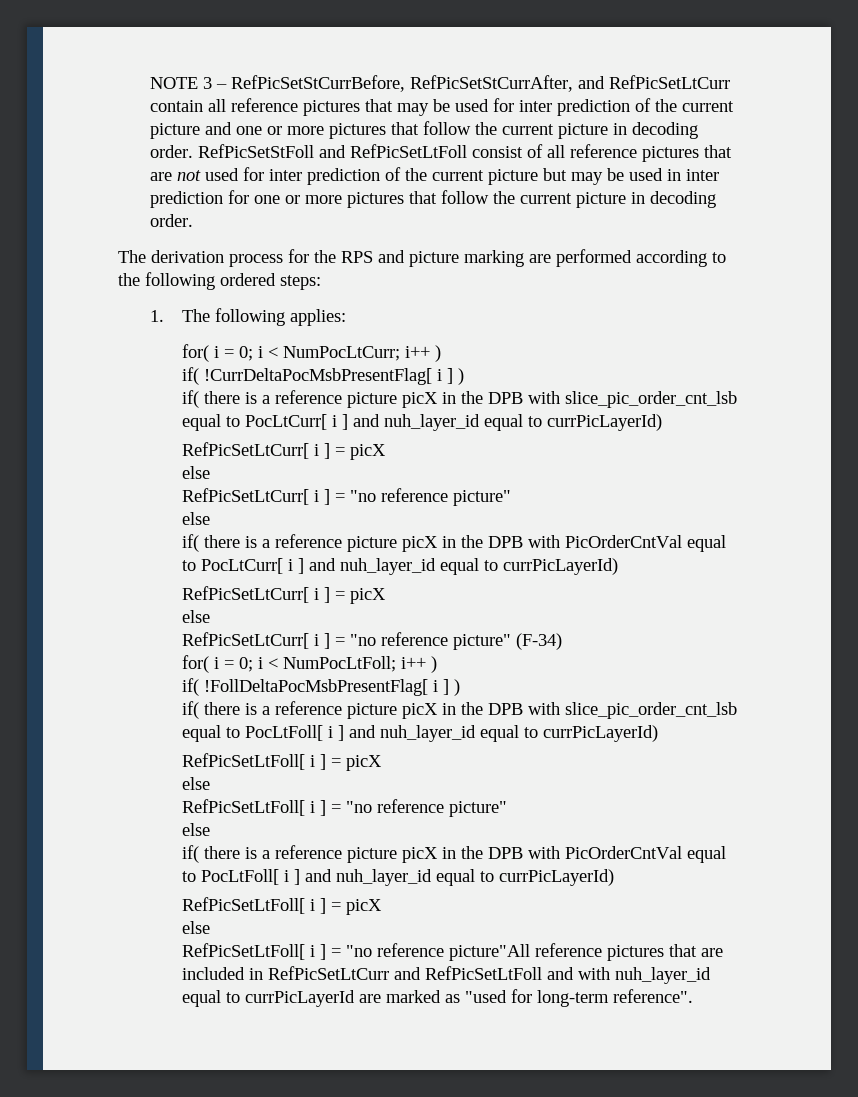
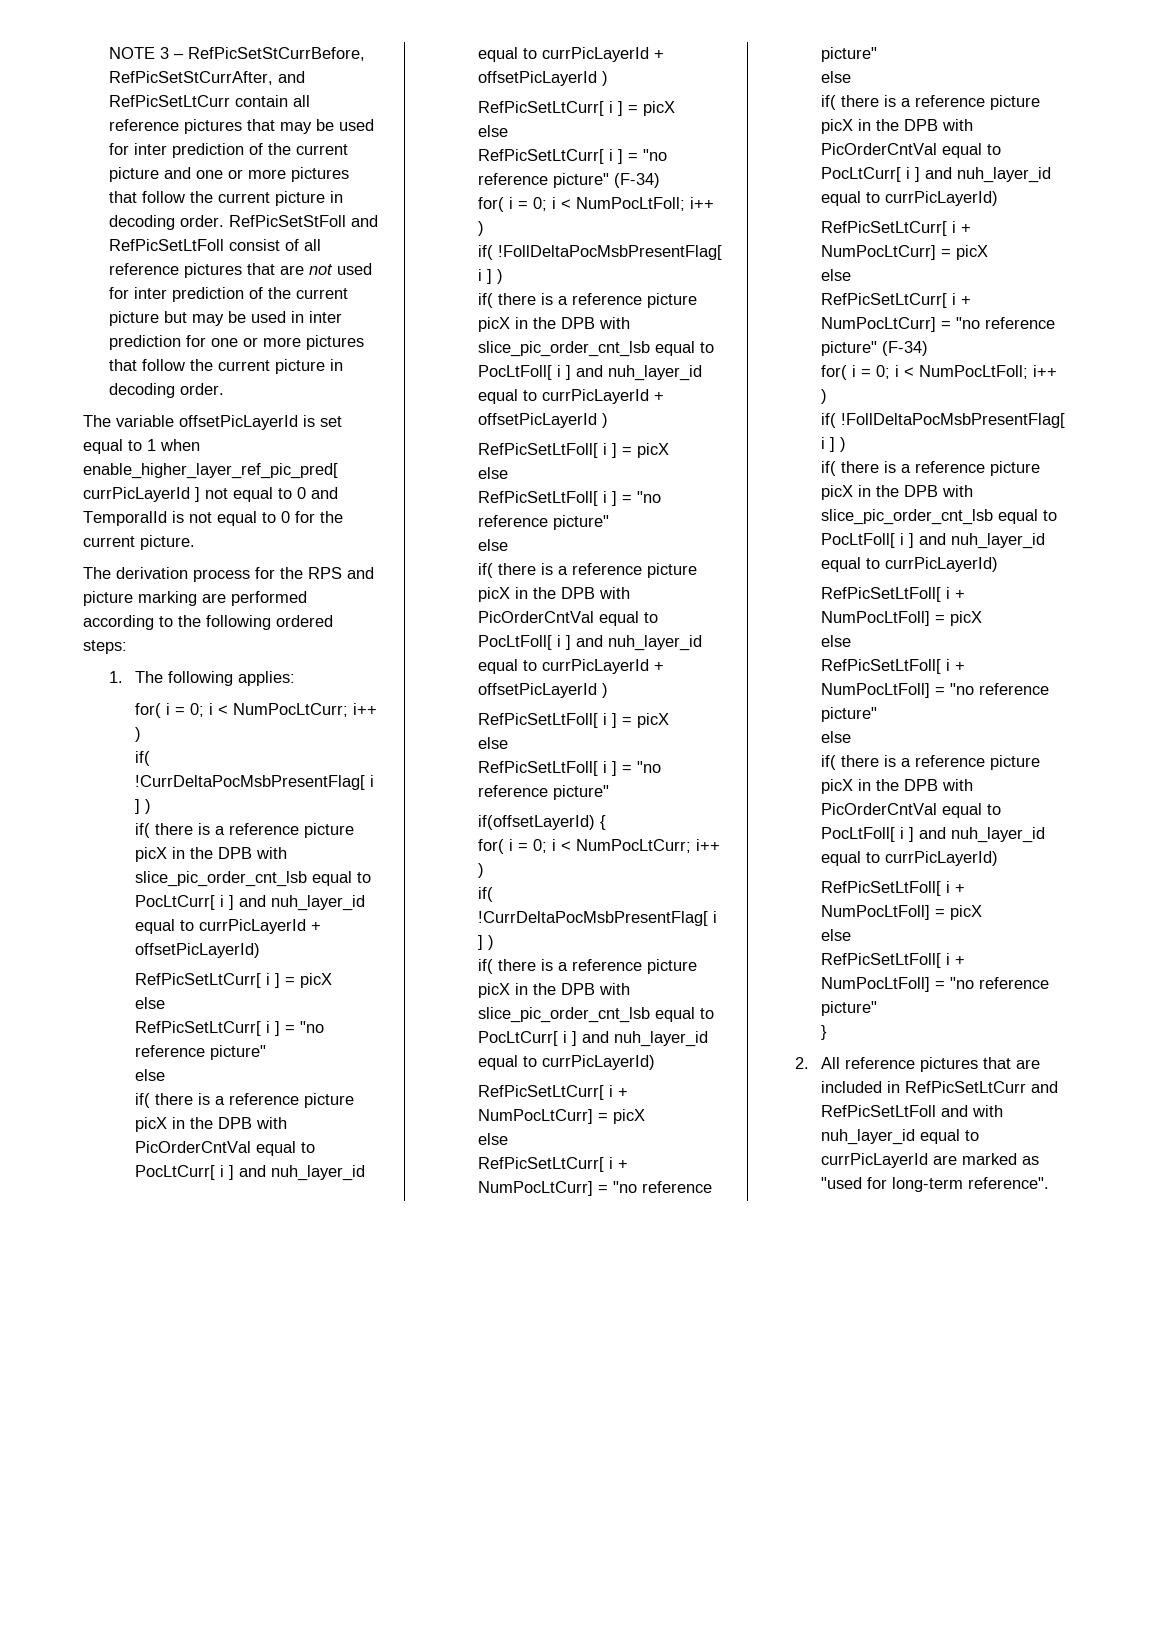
+ The variable offsetPicLayerId is set equal to 1 when enable_higher_layer_ref_pic_pred[ currPicLayerId ] not equal to 0 and TemporalId is not equal to 0 for the current picture.
- if( there is a reference picture picX in the DPB with slice_pic_order_cnt_lsb equal to PocLtCurr[ i ] and nuh_layer_id equal to currPicLayerId)
+ if( there is a reference picture picX in the DPB with slice_pic_order_cnt_lsb equal to PocLtCurr[ i ] and nuh_layer_id equal to currPicLayerId + offsetPicLayerId)
- if( there is a reference picture picX in the DPB with PicOrderCntVal equal to PocLtCurr[ i ] and nuh_layer_id equal to currPicLayerId)
+ if( there is a reference picture picX in the DPB with PicOrderCntVal equal to PocLtCurr[ i ] and nuh_layer_id equal to currPicLayerId + offsetPicLayerId )
- if( there is a reference picture picX in the DPB with slice_pic_order_cnt_lsb equal to PocLtFoll[ i ] and nuh_layer_id equal to currPicLayerId)
+ if( there is a reference picture picX in the DPB with slice_pic_order_cnt_lsb equal to PocLtFoll[ i ] and nuh_layer_id equal to currPicLayerId + offsetPicLayerId )
- if( there is a reference picture picX in the DPB with PicOrderCntVal equal to PocLtFoll[ i ] and nuh_layer_id equal to currPicLayerId)
+ if( there is a reference picture picX in the DPB with PicOrderCntVal equal to PocLtFoll[ i ] and nuh_layer_id equal to currPicLayerId + offsetPicLayerId )
  RefPicSetLtFoll[ i ] = picX
  else
- RefPicSetLtFoll[ i ] = "no reference picture"All reference pictures that are included in RefPicSetLtCurr and RefPicSetLtFoll and with nuh_layer_id equal to currPicLayerId are marked as "used for long-term reference".
+ RefPicSetLtFoll[ i ] = "no reference picture"
+ if(offsetLayerId) {
+ for( i = 0; i < NumPocLtCurr; i++ )
+ if( !CurrDeltaPocMsbPresentFlag[ i ] )
+ if( there is a reference picture picX in the DPB with slice_pic_order_cnt_lsb equal to PocLtCurr[ i ] and nuh_layer_id equal to currPicLayerId)
+ RefPicSetLtCurr[ i + NumPocLtCurr] = picX
+ else
+ RefPicSetLtCurr[ i + NumPocLtCurr] = "no reference picture"
+ else
+ if( there is a reference picture picX in the DPB with PicOrderCntVal equal to PocLtCurr[ i ] and nuh_layer_id equal to currPicLayerId)
+ RefPicSetLtCurr[ i + NumPocLtCurr] = picX
+ else
+ RefPicSetLtCurr[ i + NumPocLtCurr] = "no reference picture" (F-34)
+ for( i = 0; i < NumPocLtFoll; i++ )
+ if( !FollDeltaPocMsbPresentFlag[ i ] )
+ if( there is a reference picture picX in the DPB with slice_pic_order_cnt_lsb equal to PocLtFoll[ i ] and nuh_layer_id equal to currPicLayerId)
+ RefPicSetLtFoll[ i + NumPocLtFoll] = picX
+ else
+ RefPicSetLtFoll[ i + NumPocLtFoll] = "no reference picture"
+ else
+ if( there is a reference picture picX in the DPB with PicOrderCntVal equal to PocLtFoll[ i ] and nuh_layer_id equal to currPicLayerId)
+ RefPicSetLtFoll[ i + NumPocLtFoll] = picX
+ else
+ RefPicSetLtFoll[ i + NumPocLtFoll] = "no reference picture"
+ }
+ 2. All reference pictures that are included in RefPicSetLtCurr and RefPicSetLtFoll and with nuh_layer_id equal to currPicLayerId are marked as "used for long-term reference".

